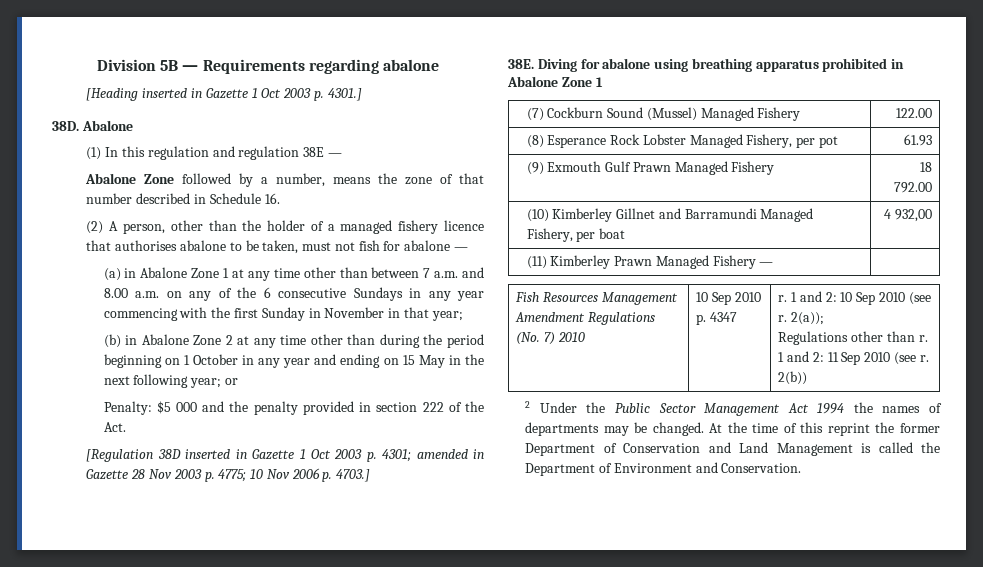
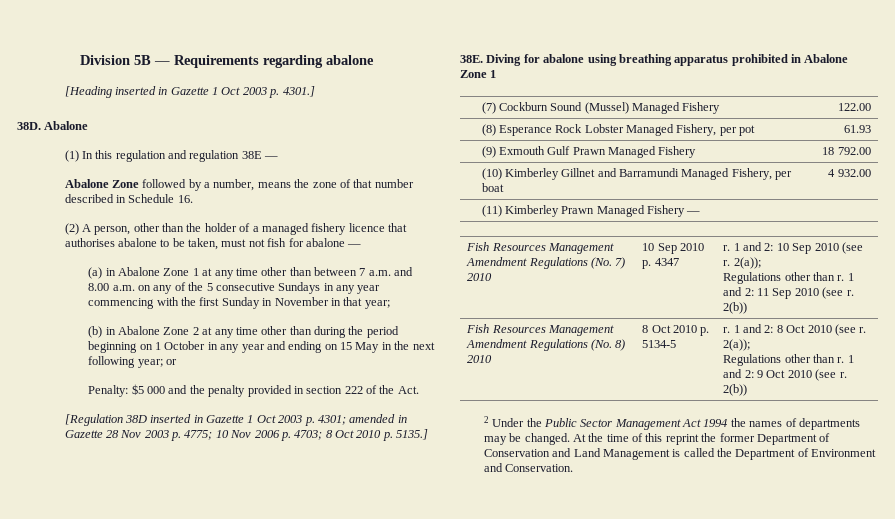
- (a) in Abalone Zone 1 at any time other than between 7 a.m. and 8.00 a.m. on any of the 6 consecutive Sundays in any year commencing with the first Sunday in November in that year;
+ (a) in Abalone Zone 1 at any time other than between 7 a.m. and 8.00 a.m. on any of the 5 consecutive Sundays in any year commencing with the first Sunday in November in that year;
- [Regulation 38D inserted in Gazette 1 Oct 2003 p. 4301; amended in Gazette 28 Nov 2003 p. 4775; 10 Nov 2006 p. 4703.]
+ [Regulation 38D inserted in Gazette 1 Oct 2003 p. 4301; amended in Gazette 28 Nov 2003 p. 4775; 10 Nov 2006 p. 4703; 8 Oct 2010 p. 5135.]
- (10) Kimberley Gillnet and Barramundi Managed Fishery, per boat | 4 932,00
+ (10) Kimberley Gillnet and Barramundi Managed Fishery, per boat | 4 932.00
+ Fish Resources Management Amendment Regulations (No. 8) 2010 | 8 Oct 2010 p. 5134-5 | r. 1 and 2: 8 Oct 2010 (see r. 2(a));
+ Regulations other than r. 1 and 2: 9 Oct 2010 (see r. 2(b))

